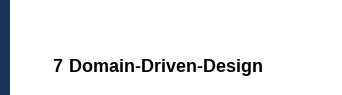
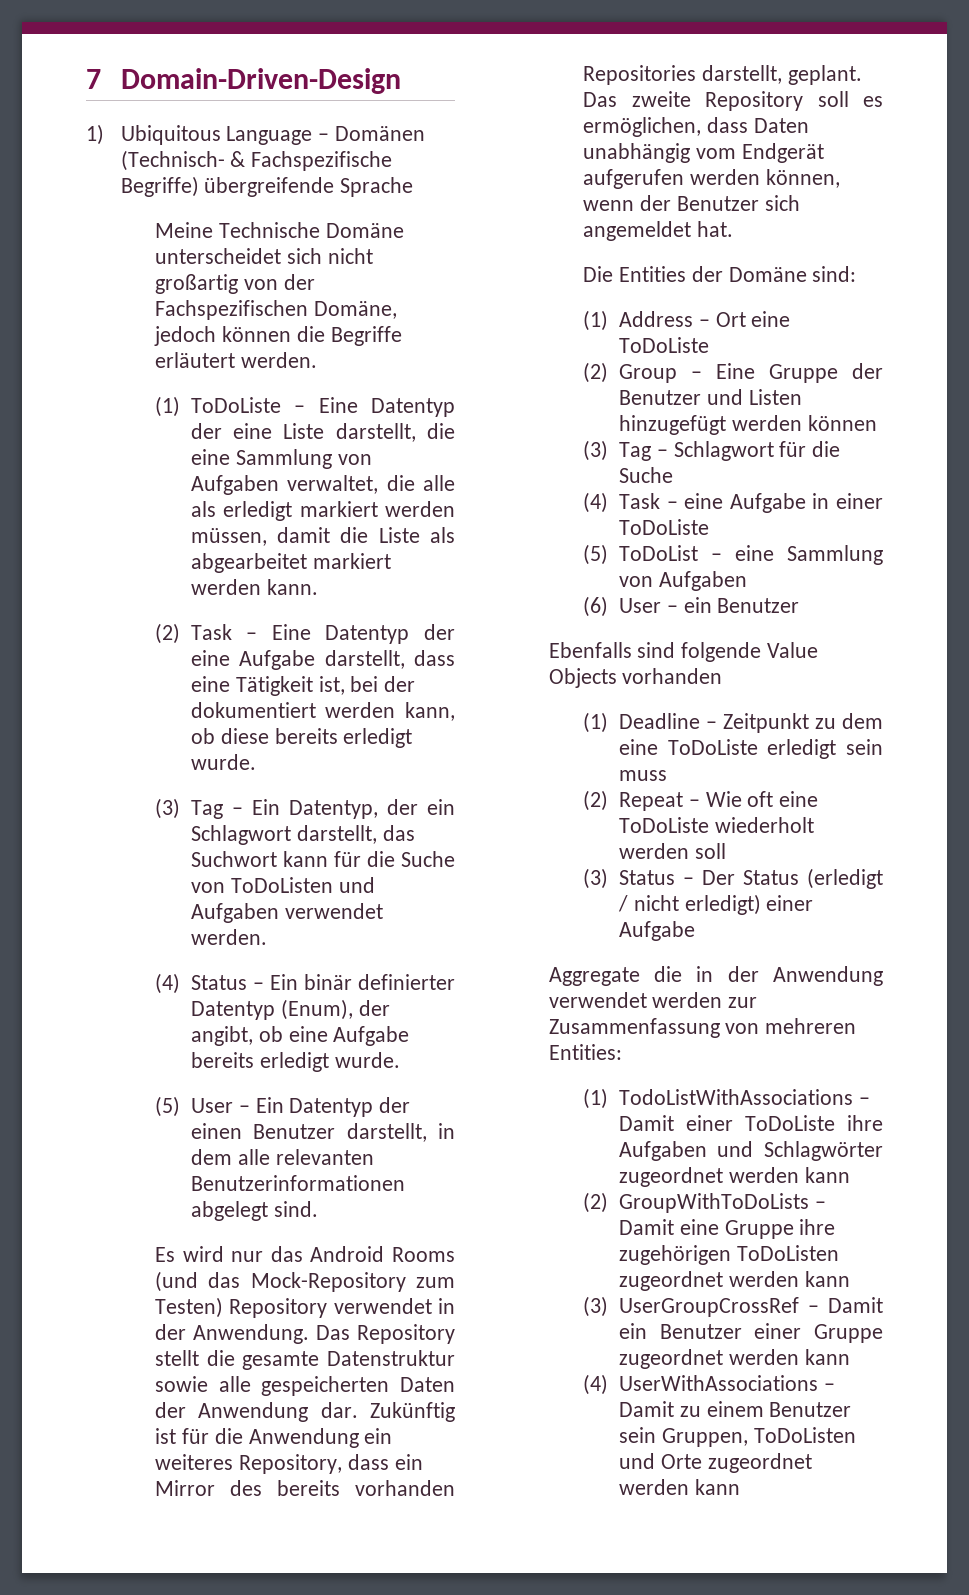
+ 1) Ubiquitous Language – Domänen (Technisch- & Fachspezifische Begriffe) übergreifende Sprache
+ Meine Technische Domäne unterscheidet sich nicht großartig von der Fachspezifischen Domäne, jedoch können die Begriffe erläutert werden.
+ (1) ToDoListe – Eine Datentyp der eine Liste darstellt, die eine Sammlung von Aufgaben verwaltet, die alle als erledigt markiert werden müssen, damit die Liste als abgearbeitet markiert werden kann.
+ (2) Task – Eine Datentyp der eine Aufgabe darstellt, dass eine Tätigkeit ist, bei der dokumentiert werden kann, ob diese bereits erledigt wurde.
+ (3) Tag – Ein Datentyp, der ein Schlagwort darstellt, das Suchwort kann für die Suche von ToDoListen und Aufgaben verwendet werden.
+ (4) Status – Ein binär definierter Datentyp (Enum), der angibt, ob eine Aufgabe bereits erledigt wurde.
+ (5) User – Ein Datentyp der einen Benutzer darstellt, in dem alle relevanten Benutzerinformationen abgelegt sind.
+ Es wird nur das Android Rooms (und das Mock-Repository zum Testen) Repository verwendet in der Anwendung. Das Repository stellt die gesamte Datenstruktur sowie alle gespeicherten Daten der Anwendung dar. Zukünftig ist für die Anwendung ein weiteres Repository, dass ein Mirror des bereits vorhanden Repositories darstellt, geplant. Das zweite Repository soll es ermöglichen, dass Daten unabhängig vom Endgerät aufgerufen werden können, wenn der Benutzer sich angemeldet hat.
+ Die Entities der Domäne sind:
+ (1) Address – Ort eine ToDoListe
+ (2) Group – Eine Gruppe der Benutzer und Listen hinzugefügt werden können
+ (3) Tag – Schlagwort für die Suche
+ (4) Task – eine Aufgabe in einer ToDoListe
+ (5) ToDoList – eine Sammlung von Aufgaben
+ (6) User – ein Benutzer
+ Ebenfalls sind folgende Value Objects vorhanden
+ (1) Deadline – Zeitpunkt zu dem eine ToDoListe erledigt sein muss
+ (2) Repeat – Wie oft eine ToDoListe wiederholt werden soll
+ (3) Status – Der Status (erledigt / nicht erledigt) einer Aufgabe
+ Aggregate die in der Anwendung verwendet werden zur Zusammenfassung von mehreren Entities:
+ (1) TodoListWithAssociations – Damit einer ToDoListe ihre Aufgaben und Schlagwörter zugeordnet werden kann
+ (2) GroupWithToDoLists – Damit eine Gruppe ihre zugehörigen ToDoListen zugeordnet werden kann
+ (3) UserGroupCrossRef – Damit ein Benutzer einer Gruppe zugeordnet werden kann
+ (4) UserWithAssociations – Damit zu einem Benutzer sein Gruppen, ToDoListen und Orte zugeordnet werden kann

